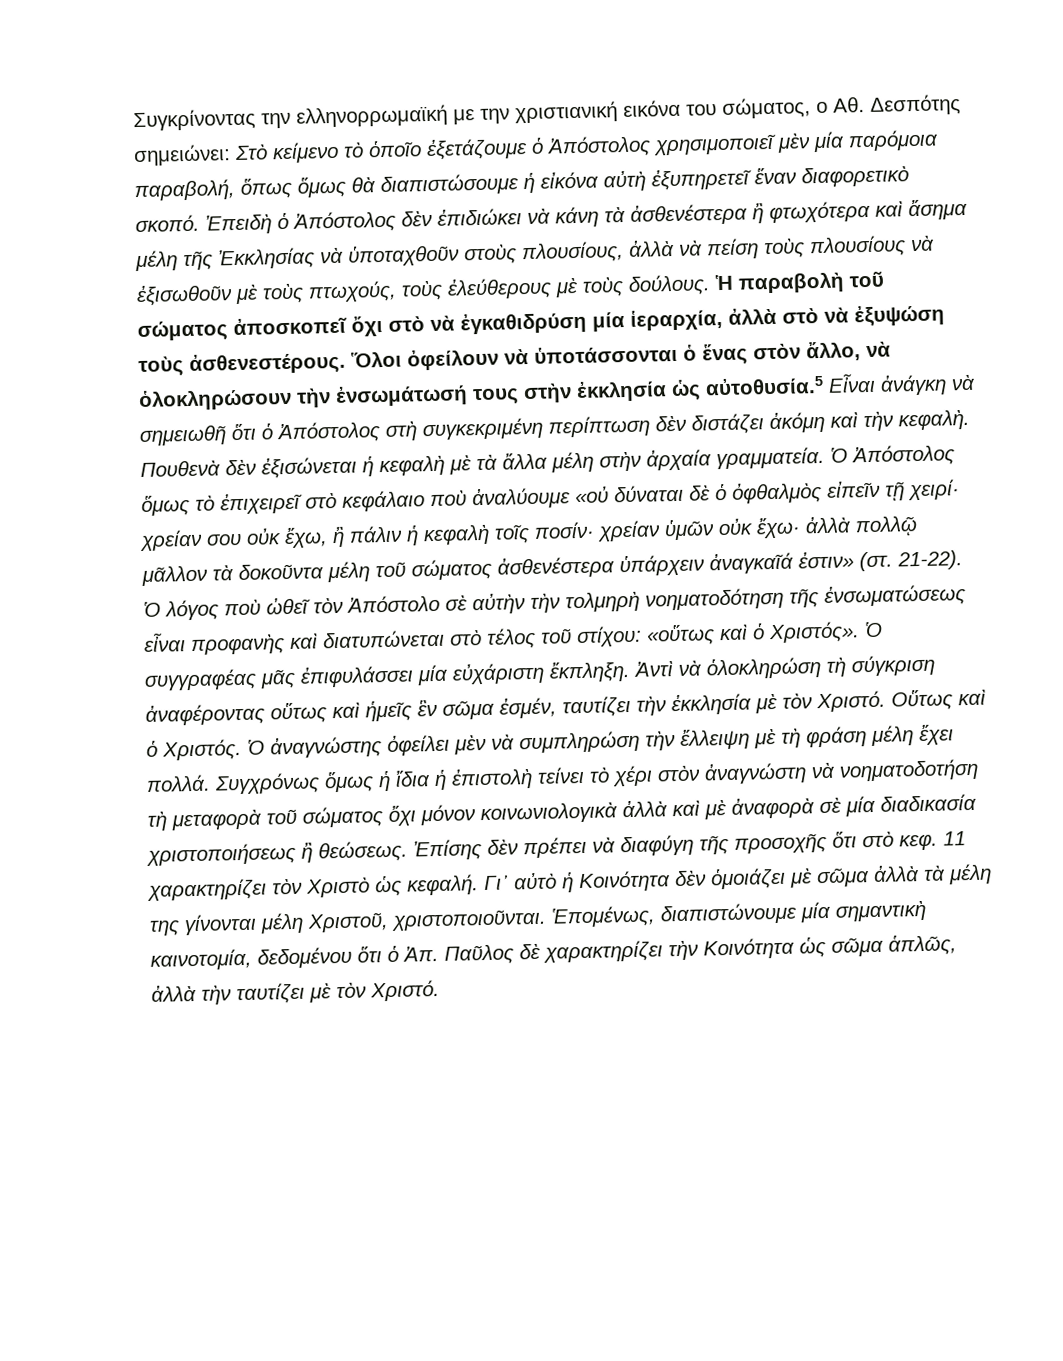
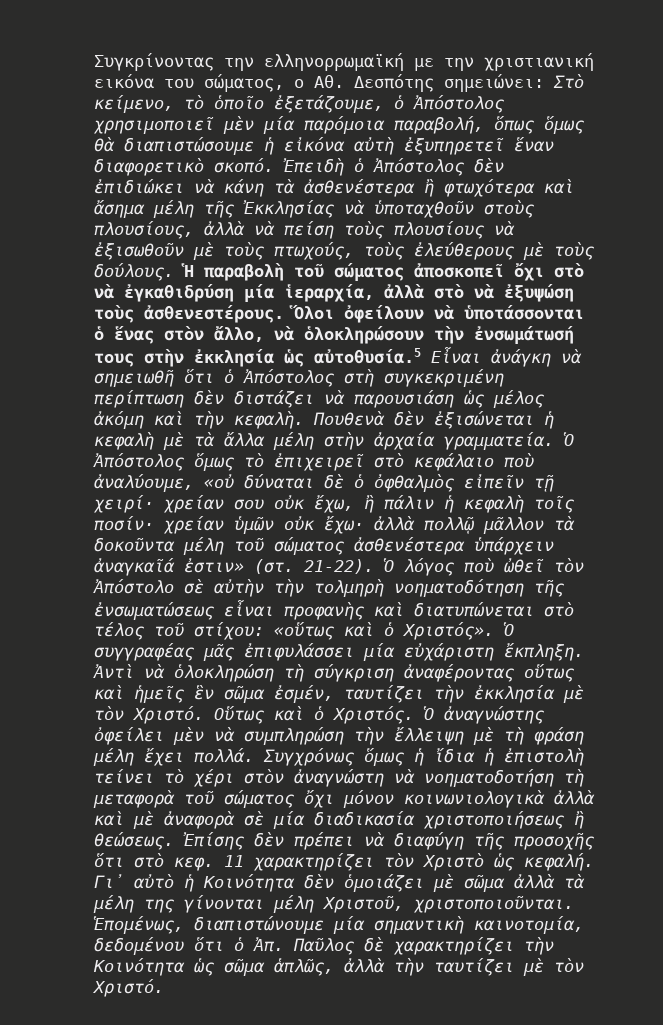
- Συγκρίνοντας την ελληνορρωμαϊκή με την χριστιανική εικόνα του σώματος, ο Αθ. Δεσπότης σημειώνει: Στὸ κείμενο τὸ ὁποῖο ἐξετάζουμε ὁ Ἀπόστολος χρησιμοποιεῖ μὲν μία παρόμοια παραβολή, ὅπως ὅμως θὰ διαπιστώσουμε ἡ εἰκόνα αὐτὴ ἐξυπηρετεῖ ἕναν διαφορετικὸ σκοπό.
+ Συγκρίνοντας την ελληνορρωμαϊκή με την χριστιανική εικόνα του σώματος, ο Αθ. Δεσπότης σημειώνει: Στὸ κείμενο, τὸ ὁποῖο ἐξετάζουμε, ὁ Ἀπόστολος χρησιμοποιεῖ μὲν μία παρόμοια παραβολή, ὅπως ὅμως θὰ διαπιστώσουμε ἡ εἰκόνα αὐτὴ ἐξυπηρετεῖ ἕναν διαφορετικὸ σκοπό.
- Ὅλοι ὀφείλουν νὰ ὑποτάσσονται ὁ ἕνας στὸν ἄλλο, νὰ ὁλοκληρώσουν τὴν ἐνσωμάτωσή τους στὴν ἐκκλησία ὡς αὐτοθυσία.5 Εἶναι ἀνάγκη νὰ σημειωθῆ ὅτι ὁ Ἀπόστολος στὴ συγκεκριμένη περίπτωση δὲν διστάζει ἀκόμη καὶ τὴν κεφαλὴ.
+ Ὅλοι ὀφείλουν νὰ ὑποτάσσονται ὁ ἕνας στὸν ἄλλο, νὰ ὁλοκληρώσουν τὴν ἐνσωμάτωσή τους στὴν ἐκκλησία ὡς αὐτοθυσία.5 Εἶναι ἀνάγκη νὰ σημειωθῆ ὅτι ὁ Ἀπόστολος στὴ συγκεκριμένη περίπτωση δὲν διστάζει νὰ παρουσιάση ὡς μέλος ἀκόμη καὶ τὴν κεφαλὴ.
- Ὁ Ἀπόστολος ὅμως τὸ ἐπιχειρεῖ στὸ κεφάλαιο ποὺ ἀναλύουμε «οὐ δύναται δὲ ὁ ὀφθαλμὸς εἰπεῖν τῇ χειρί· χρείαν σου οὐκ ἔχω, ἢ πάλιν ἡ κεφαλὴ τοῖς ποσίν· χρείαν ὑμῶν οὐκ ἔχω· ἀλλὰ πολλῷ μᾶλλον τὰ δοκοῦντα μέλη τοῦ σώματος ἀσθενέστερα ὑπάρχειν ἀναγκαῖά ἐστιν» (στ.
+ Ὁ Ἀπόστολος ὅμως τὸ ἐπιχειρεῖ στὸ κεφάλαιο ποὺ ἀναλύουμε, «οὐ δύναται δὲ ὁ ὀφθαλμὸς εἰπεῖν τῇ χειρί· χρείαν σου οὐκ ἔχω, ἢ πάλιν ἡ κεφαλὴ τοῖς ποσίν· χρείαν ὑμῶν οὐκ ἔχω· ἀλλὰ πολλῷ μᾶλλον τὰ δοκοῦντα μέλη τοῦ σώματος ἀσθενέστερα ὑπάρχειν ἀναγκαῖά ἐστιν» (στ.

